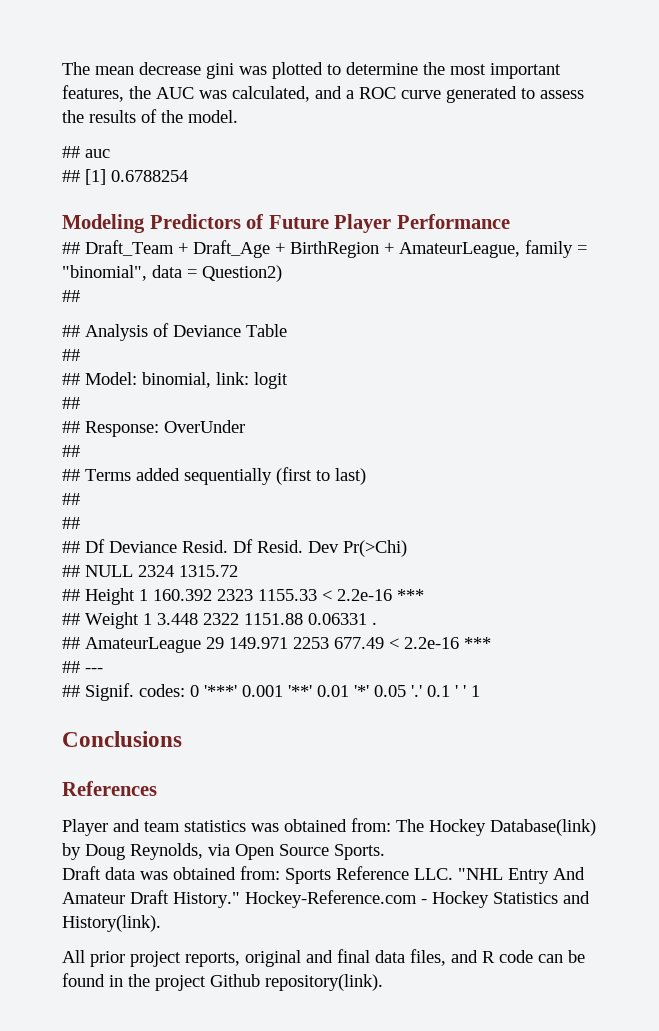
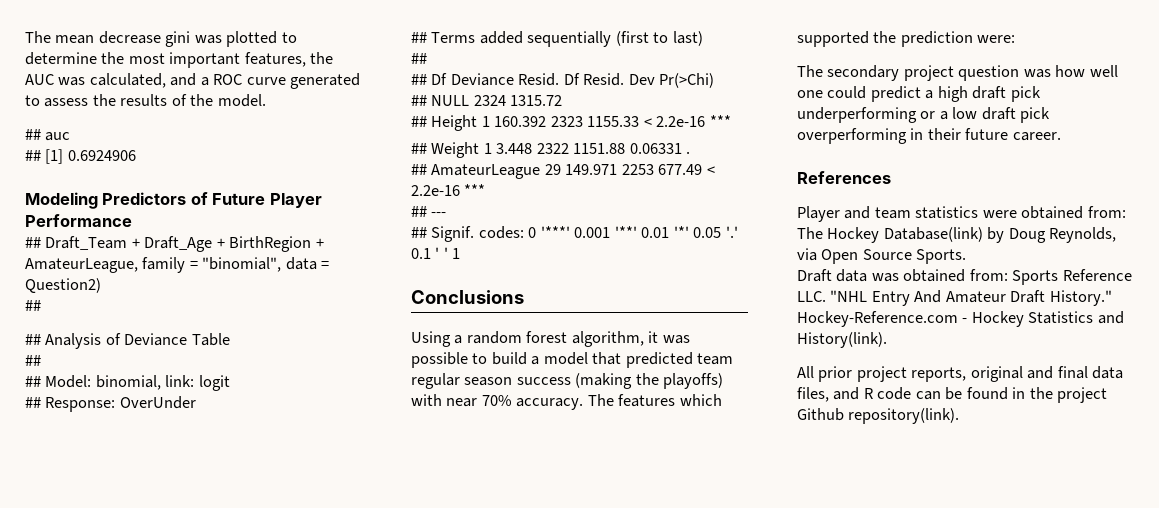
- ## [1] 0.6788254
+ ## [1] 0.6924906
  ## Model: binomial, link: logit
- ##
  ## Response: OverUnder
- ##
  ## Terms added sequentially (first to last)
- ##
+ Using a random forest algorithm, it was possible to build a model that predicted team regular season success (making the playoffs) with near 70% accuracy. The features which supported the prediction were:
+ The secondary project question was how well one could predict a high draft pick underperforming or a low draft pick overperforming in their future career.
- Player and team statistics was obtained from: The Hockey Database(link) by Doug Reynolds, via Open Source Sports.
+ Player and team statistics were obtained from: The Hockey Database(link) by Doug Reynolds, via Open Source Sports.

